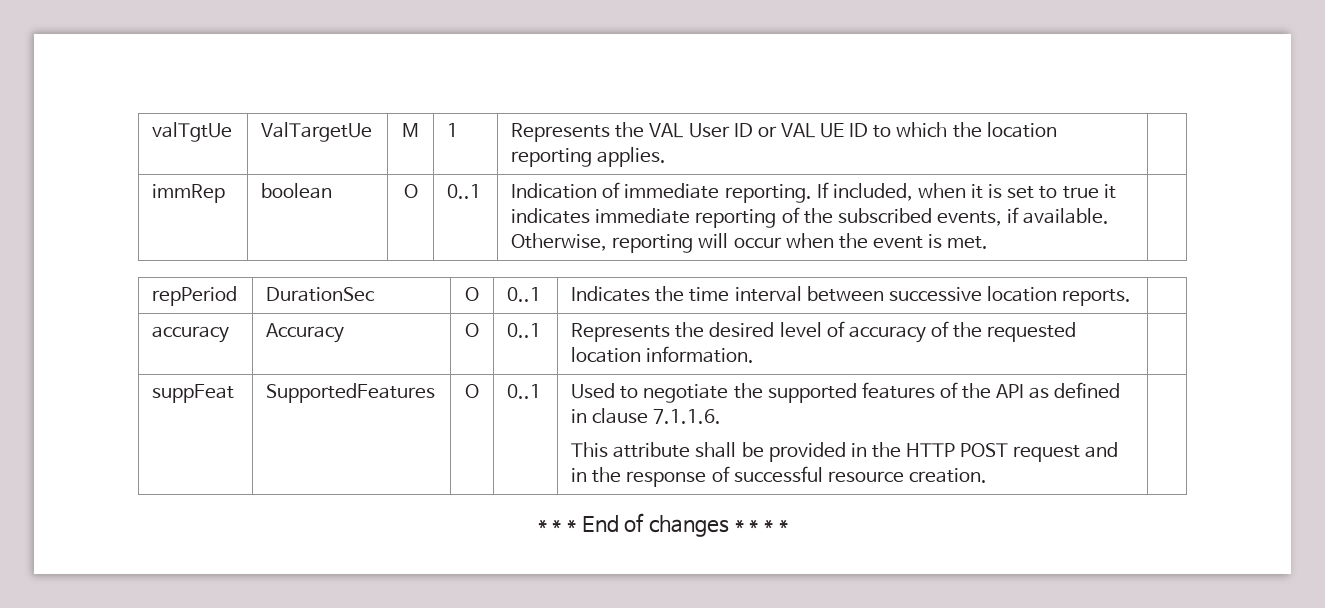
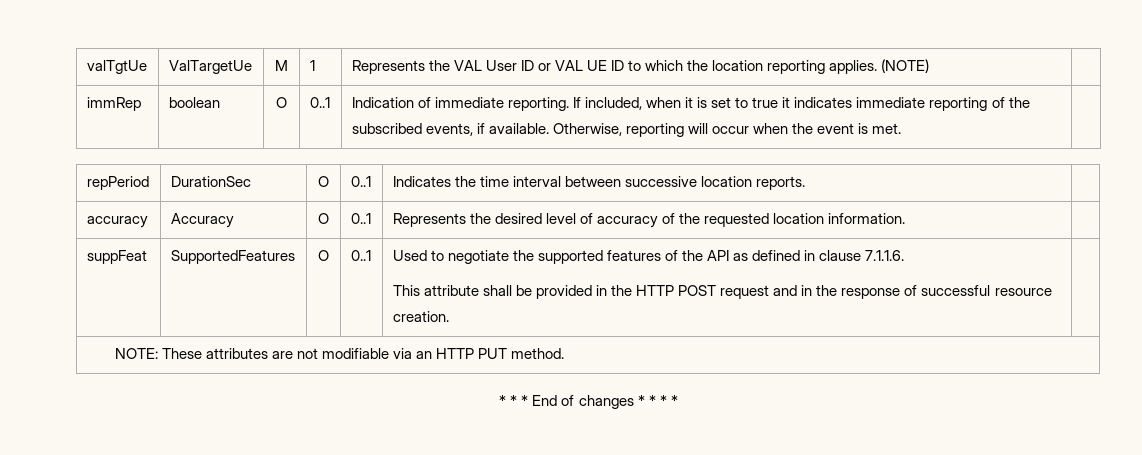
- valTgtUe | ValTargetUe | M | 1 | Represents the VAL User ID or VAL UE ID to which the location reporting applies. |
+ valTgtUe | ValTargetUe | M | 1 | Represents the VAL User ID or VAL UE ID to which the location reporting applies. (NOTE) |
+ NOTE: These attributes are not modifiable via an HTTP PUT method.

